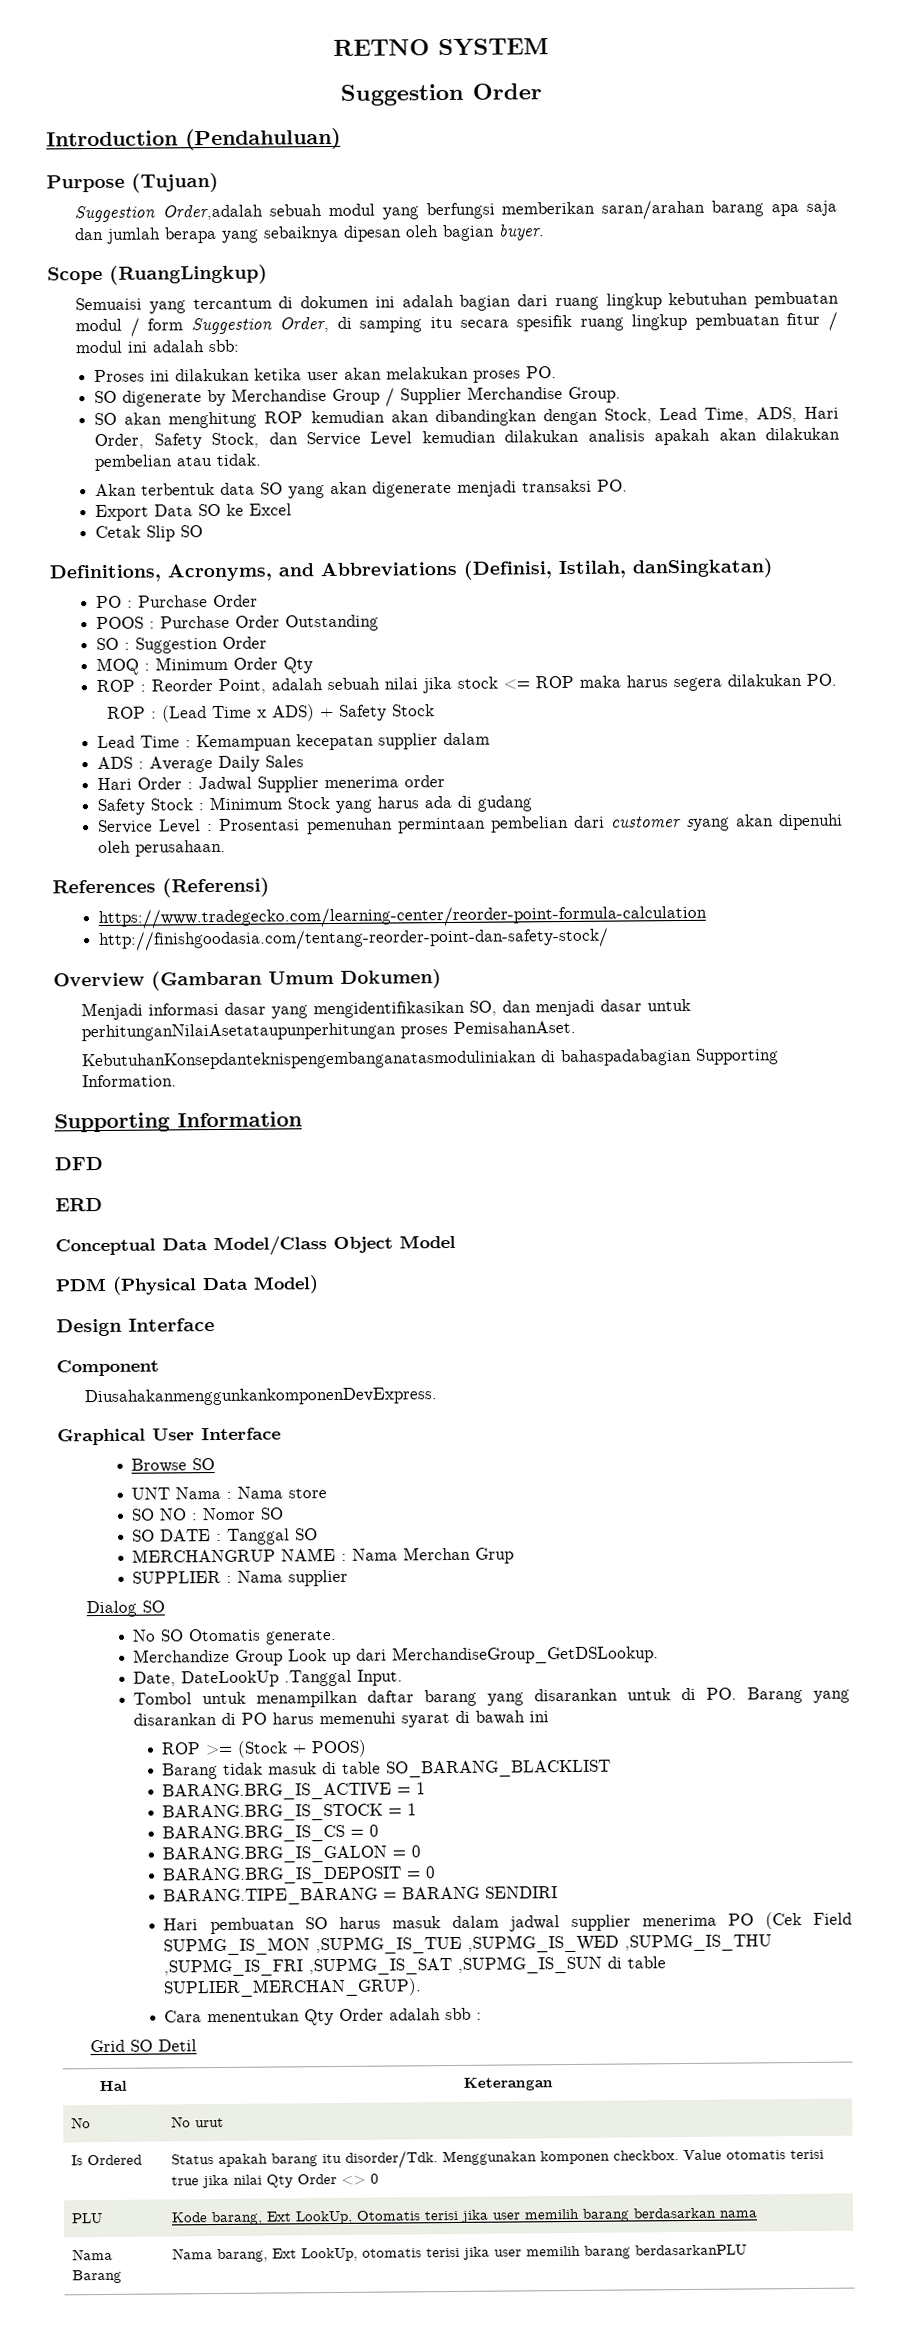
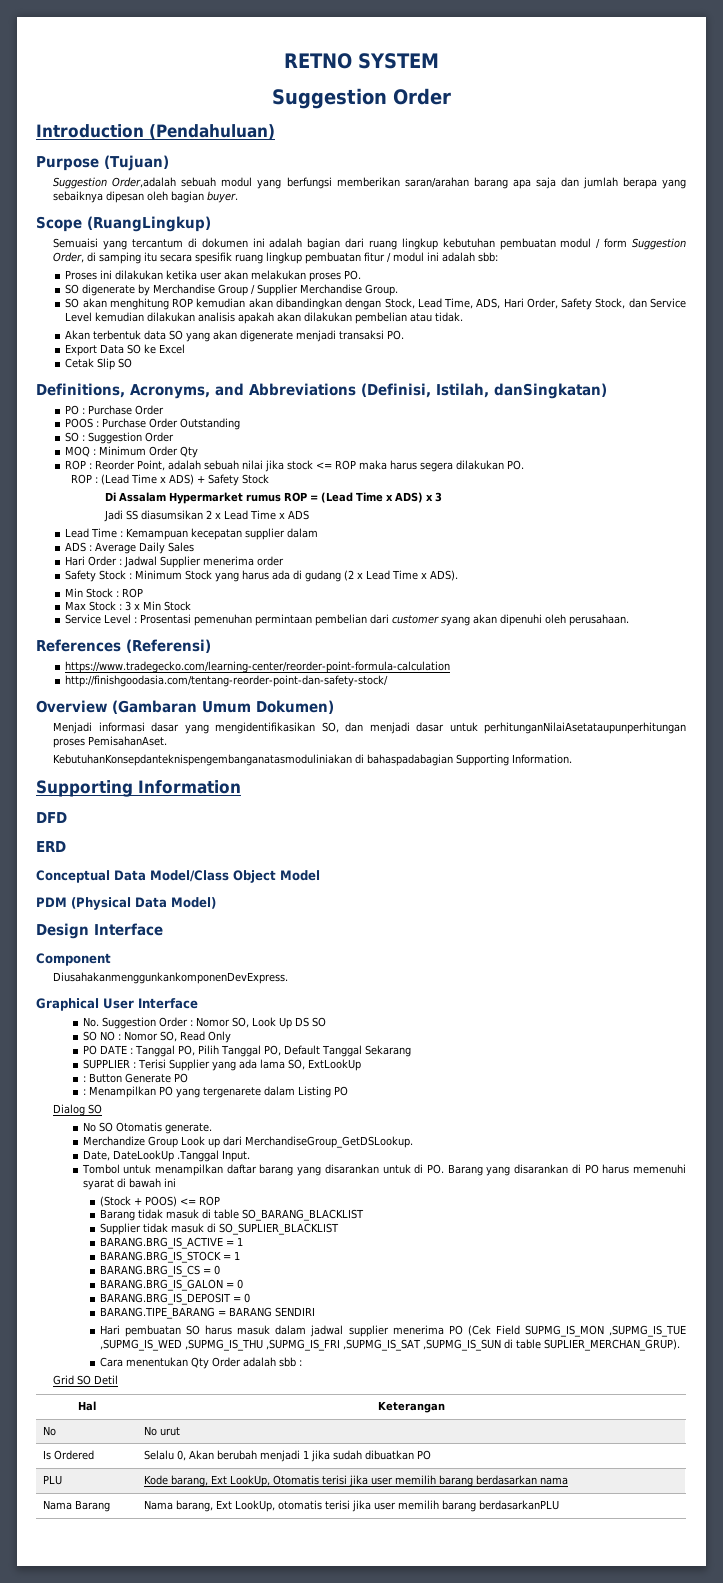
+ Di Assalam Hypermarket rumus ROP = (Lead Time x ADS) x 3
+ Jadi SS diasumsikan 2 x Lead Time x ADS
- Safety Stock : Minimum Stock yang harus ada di gudang
+ Safety Stock : Minimum Stock yang harus ada di gudang (2 x Lead Time x ADS).
+ Min Stock : ROP
+ Max Stock : 3 x Min Stock
- Browse SO
- UNT Nama : Nama store
- SO NO : Nomor SO
- SO DATE : Tanggal SO
- MERCHANGRUP NAME : Nama Merchan Grup
- SUPPLIER : Nama supplier
+ No. Suggestion Order : Nomor SO, Look Up DS SO
+ SO NO : Nomor SO, Read Only
+ PO DATE : Tanggal PO, Pilih Tanggal PO, Default Tanggal Sekarang
+ SUPPLIER : Terisi Supplier yang ada lama SO, ExtLookUp
+ : Button Generate PO
+ : Menampilkan PO yang tergenarete dalam Listing PO
- ROP >= (Stock + POOS)
+ (Stock + POOS) <= ROP
+ Supplier tidak masuk di SO_SUPLIER_BLACKLIST
- Is Ordered | Status apakah barang itu disorder/Tdk. Menggunakan komponen checkbox. Value otomatis terisi true jika nilai Qty Order <> 0
+ Is Ordered | Selalu 0, Akan berubah menjadi 1 jika sudah dibuatkan PO

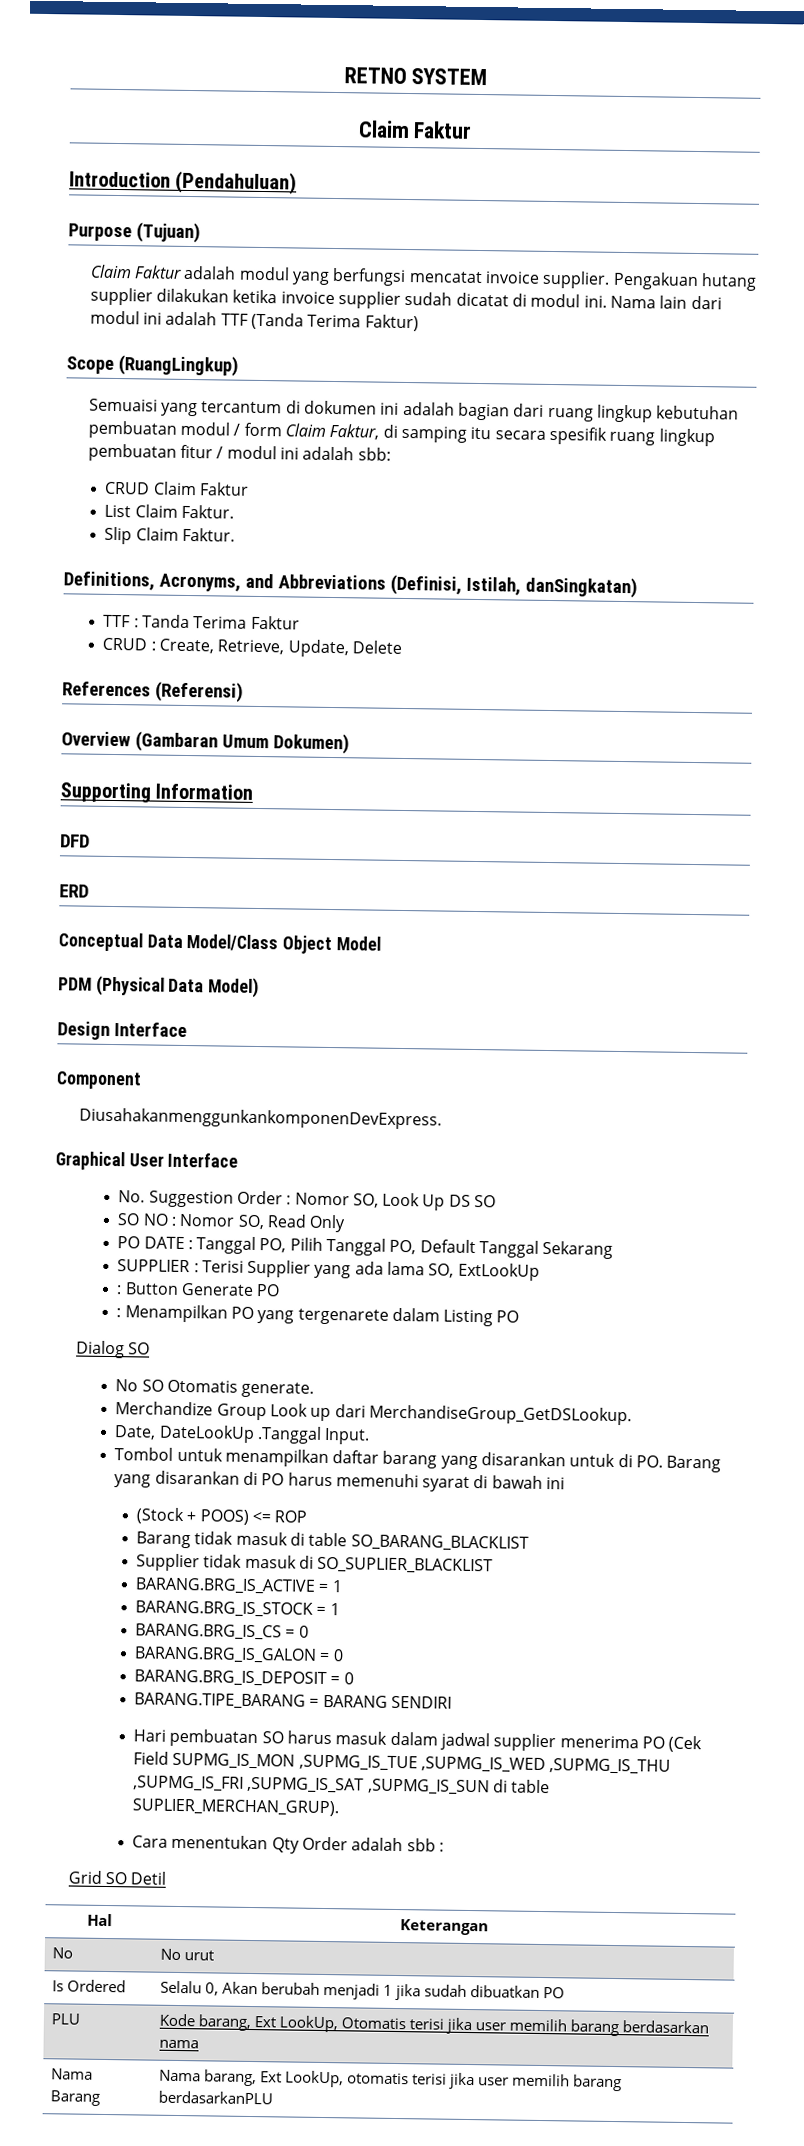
  RETNO SYSTEM
- Suggestion Order
+ Claim Faktur
- Suggestion Order,adalah sebuah modul yang berfungsi memberikan saran/arahan barang apa saja dan jumlah berapa yang sebaiknya dipesan oleh bagian buyer.
+ Claim Faktur adalah modul yang berfungsi mencatat invoice supplier. Pengakuan hutang supplier dilakukan ketika invoice supplier sudah dicatat di modul ini. Nama lain dari modul ini adalah TTF (Tanda Terima Faktur)
- Semuaisi yang tercantum di dokumen ini adalah bagian dari ruang lingkup kebutuhan pembuatan modul / form Suggestion Order, di samping itu secara spesifik ruang lingkup pembuatan fitur / modul ini adalah sbb:
+ Semuaisi yang tercantum di dokumen ini adalah bagian dari ruang lingkup kebutuhan pembuatan modul / form Claim Faktur, di samping itu secara spesifik ruang lingkup pembuatan fitur / modul ini adalah sbb:
- Proses ini dilakukan ketika user akan melakukan proses PO.
- SO digenerate by Merchandise Group / Supplier Merchandise Group.
- SO akan menghitung ROP kemudian akan dibandingkan dengan Stock, Lead Time, ADS, Hari Order, Safety Stock, dan Service Level kemudian dilakukan analisis apakah akan dilakukan pembelian atau tidak.
- Akan terbentuk data SO yang akan digenerate menjadi transaksi PO.
- Export Data SO ke Excel
- Cetak Slip SO
+ CRUD Claim Faktur
+ List Claim Faktur.
+ Slip Claim Faktur.
- PO : Purchase Order
- POOS : Purchase Order Outstanding
- SO : Suggestion Order
- MOQ : Minimum Order Qty
- ROP : Reorder Point, adalah sebuah nilai jika stock <= ROP maka harus segera dilakukan PO.
- ROP : (Lead Time x ADS) + Safety Stock
- Di Assalam Hypermarket rumus ROP = (Lead Time x ADS) x 3
- Jadi SS diasumsikan 2 x Lead Time x ADS
- Lead Time : Kemampuan kecepatan supplier dalam
- ADS : Average Daily Sales
- Hari Order : Jadwal Supplier menerima order
- Safety Stock : Minimum Stock yang harus ada di gudang (2 x Lead Time x ADS).
- Min Stock : ROP
- Max Stock : 3 x Min Stock
- Service Level : Prosentasi pemenuhan permintaan pembelian dari customer syang akan dipenuhi oleh perusahaan.
+ TTF : Tanda Terima Faktur
+ CRUD : Create, Retrieve, Update, Delete
- https://www.tradegecko.com/learning-center/reorder-point-formula-calculation
- http://finishgoodasia.com/tentang-reorder-point-dan-safety-stock/
- Menjadi informasi dasar yang mengidentifikasikan SO, dan menjadi dasar untuk perhitunganNilaiAsetataupunperhitungan proses PemisahanAset.
- KebutuhanKonsepdanteknispengembanganatasmoduliniakan di bahaspadabagian Supporting Information.

